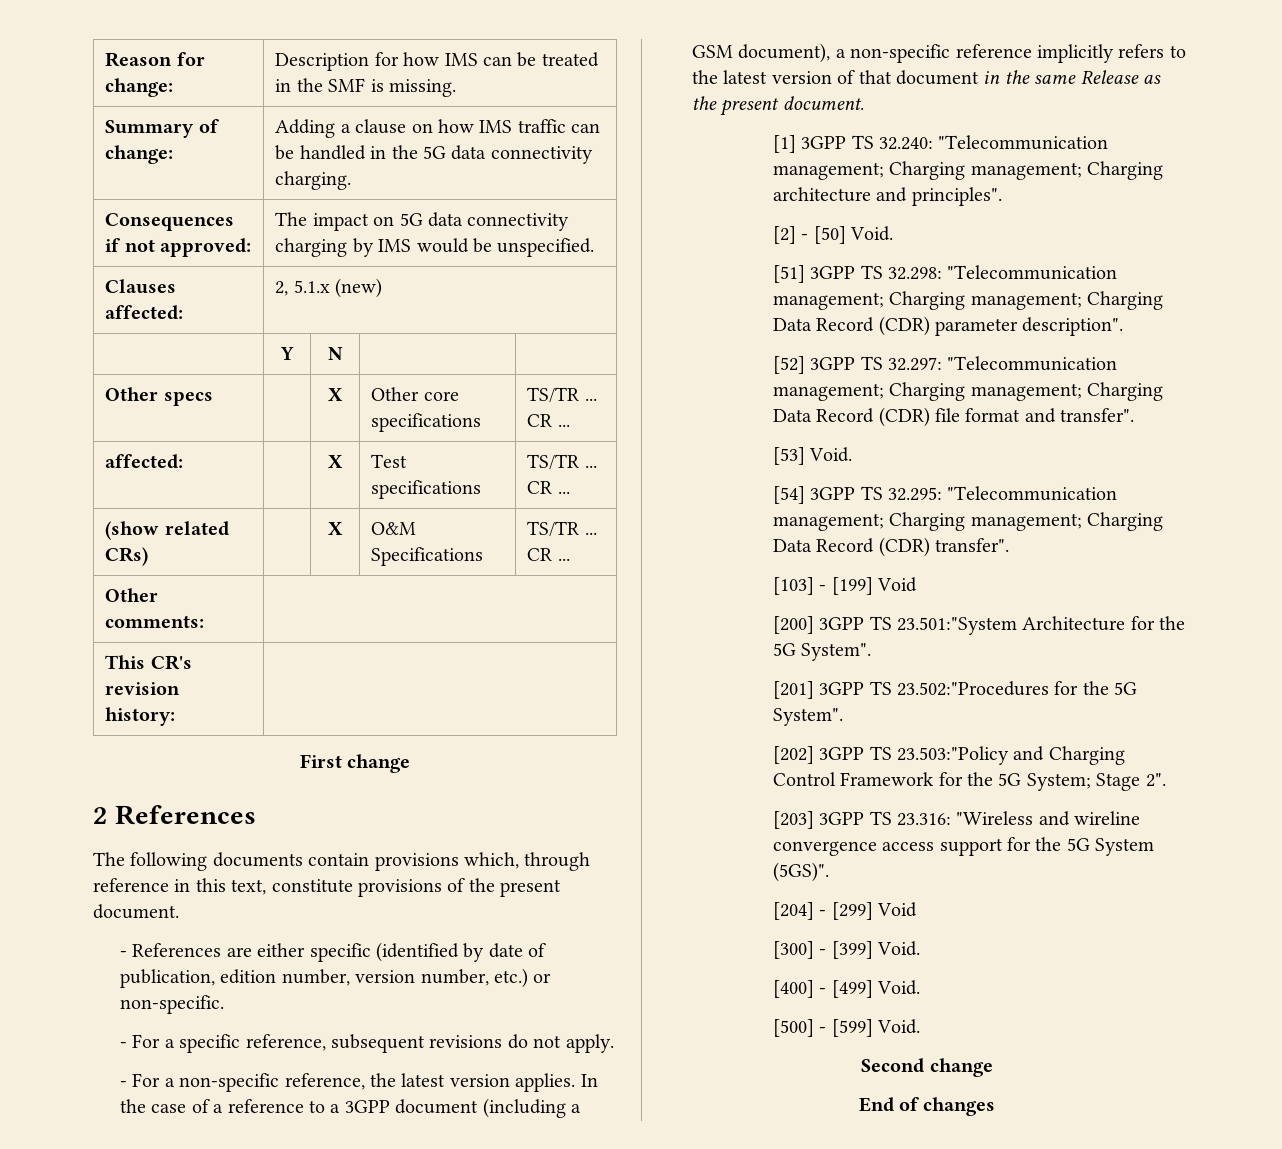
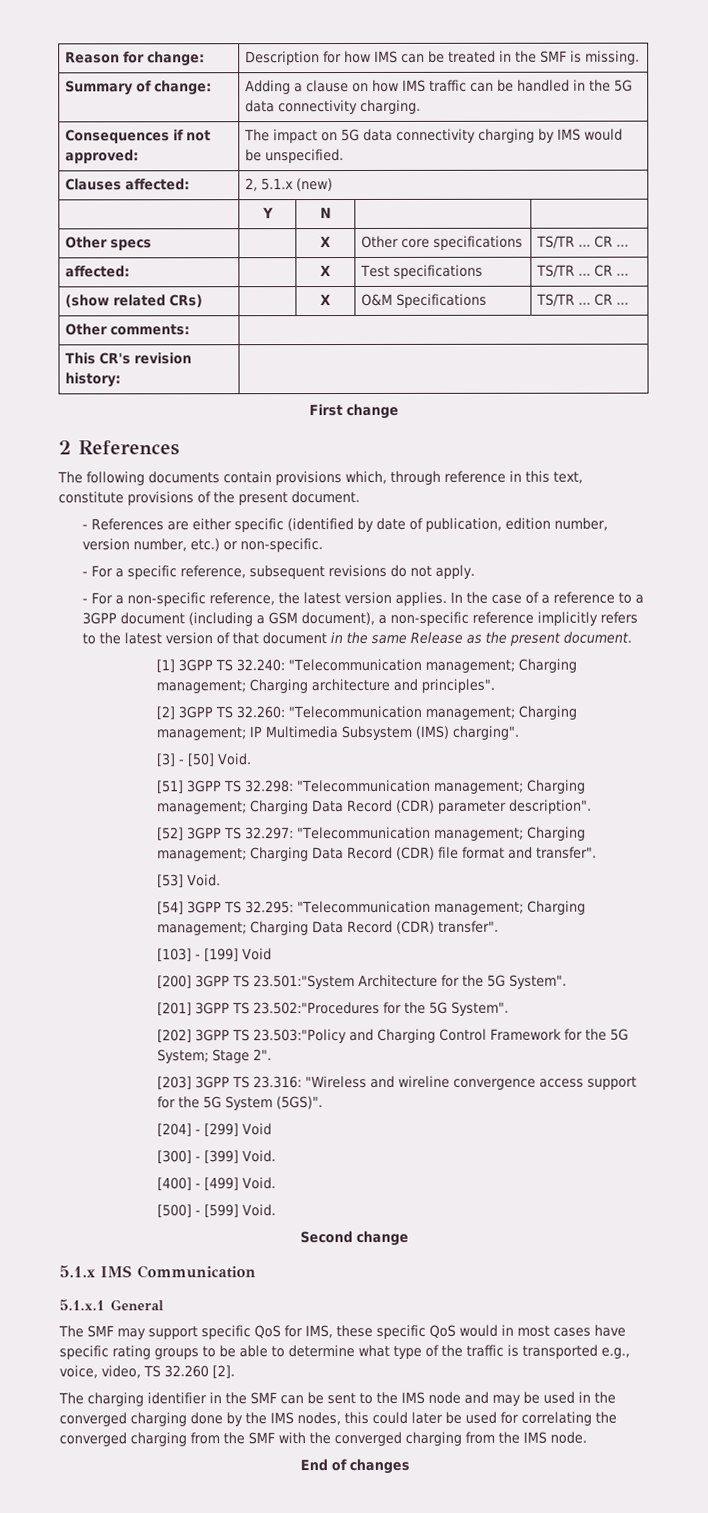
- [2] - [50] Void.
+ [2] 3GPP TS 32.260: "Telecommunication management; Charging management; IP Multimedia Subsystem (IMS) charging".
+ [3] - [50] Void.
+ 5.1.x IMS Communication
+ 5.1.x.1 General
+ The SMF may support specific QoS for IMS, these specific QoS would in most cases have specific rating groups to be able to determine what type of the traffic is transported e.g., voice, video, TS 32.260 [2].
+ The charging identifier in the SMF can be sent to the IMS node and may be used in the converged charging done by the IMS nodes, this could later be used for correlating the converged charging from the SMF with the converged charging from the IMS node.

